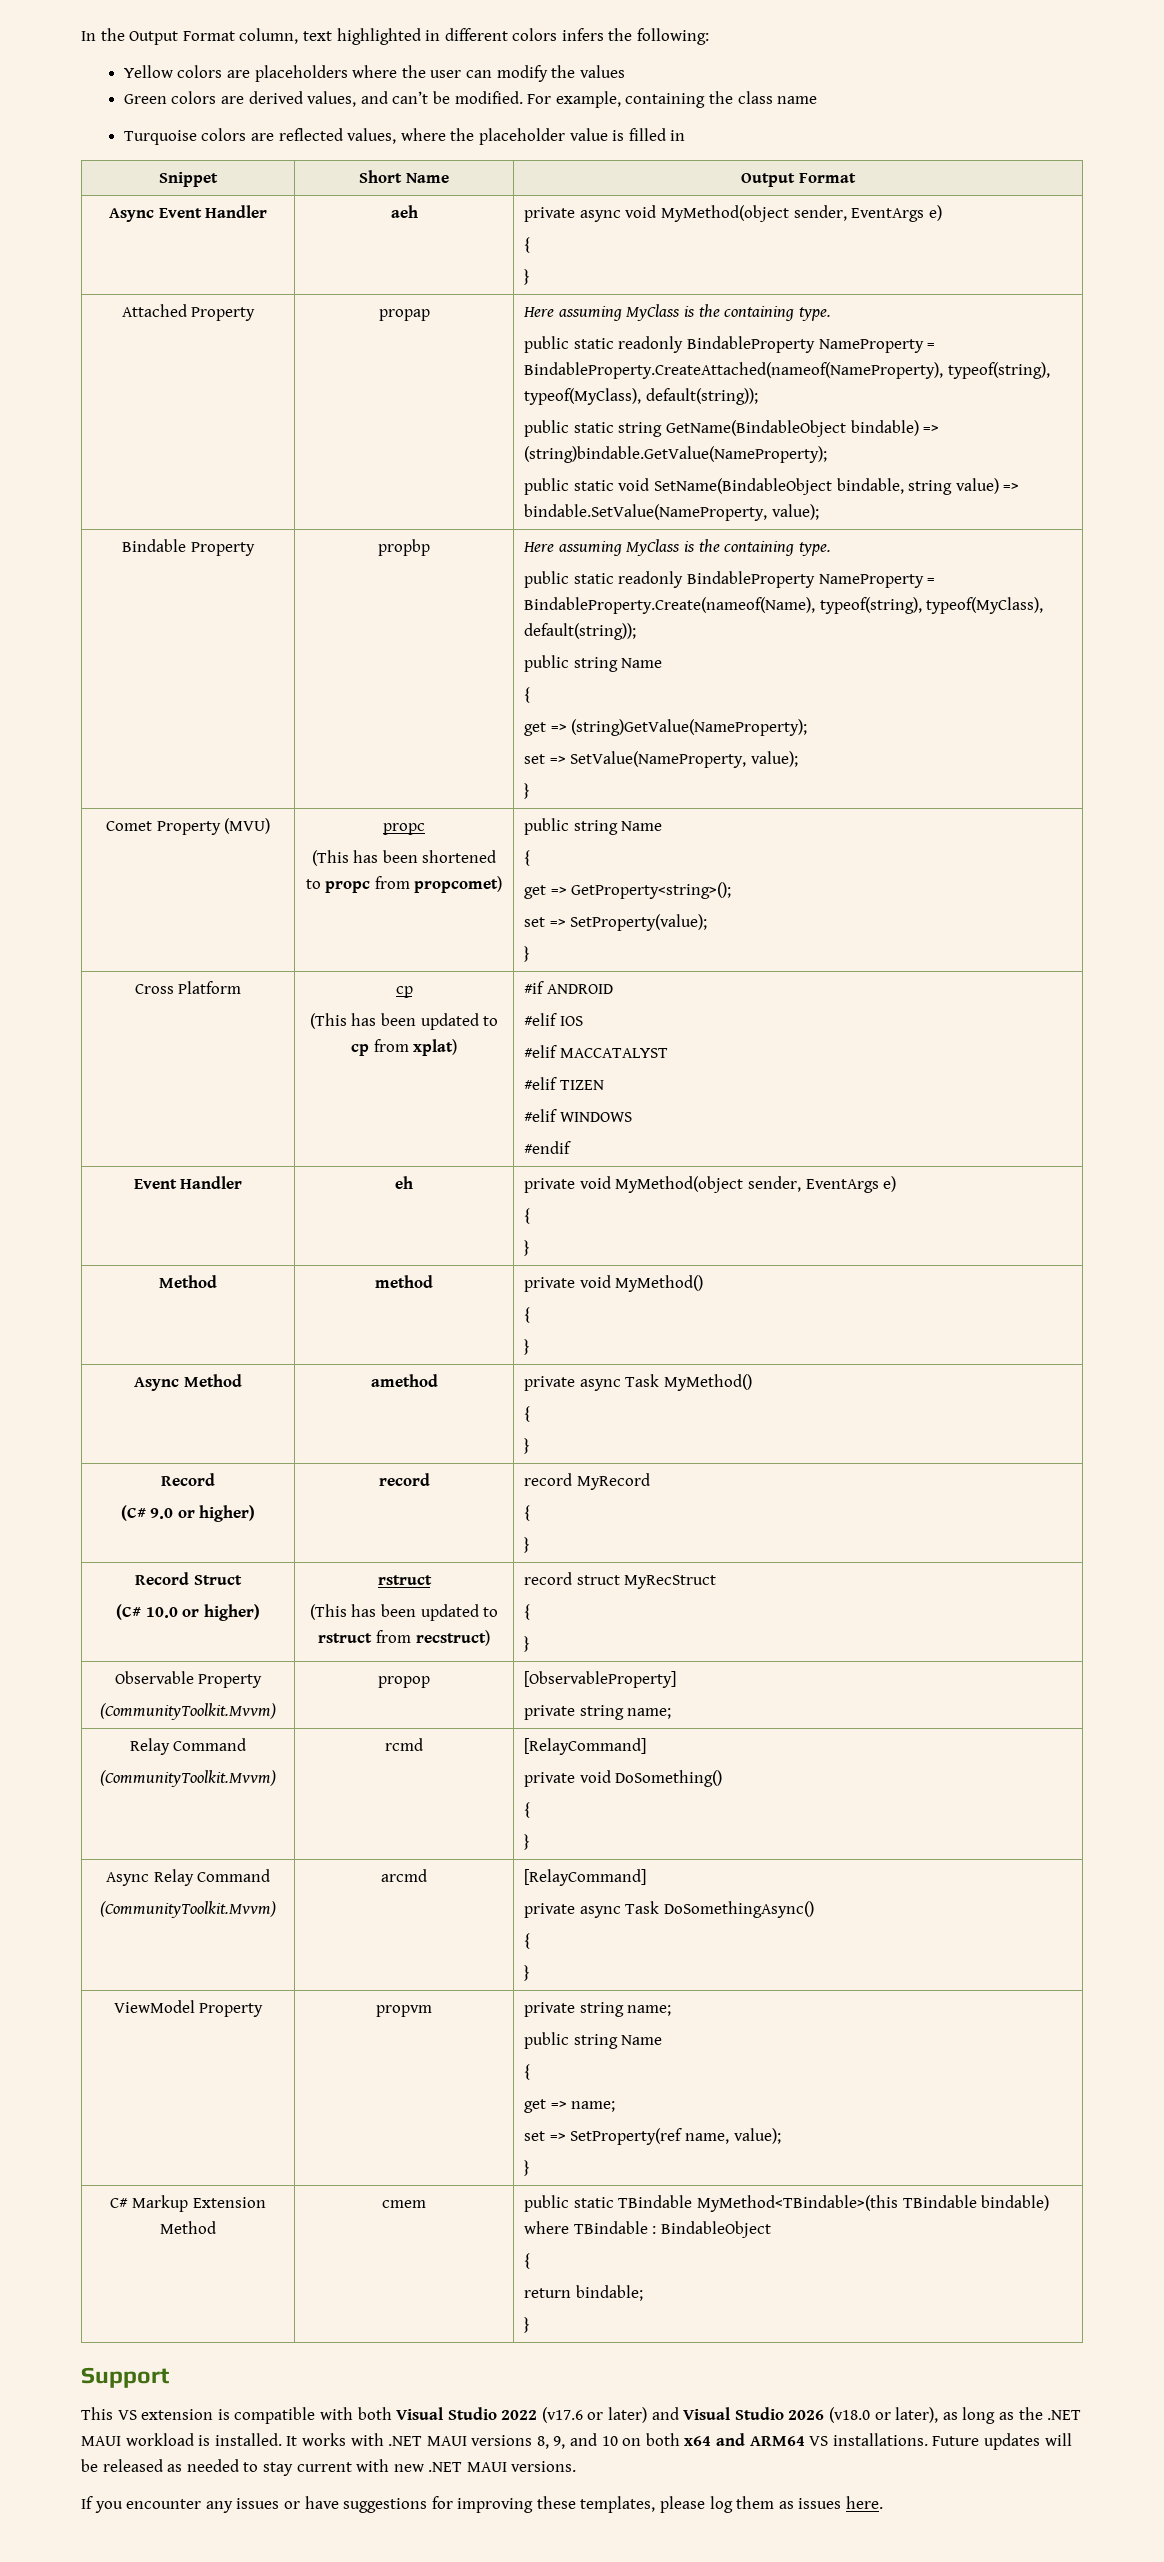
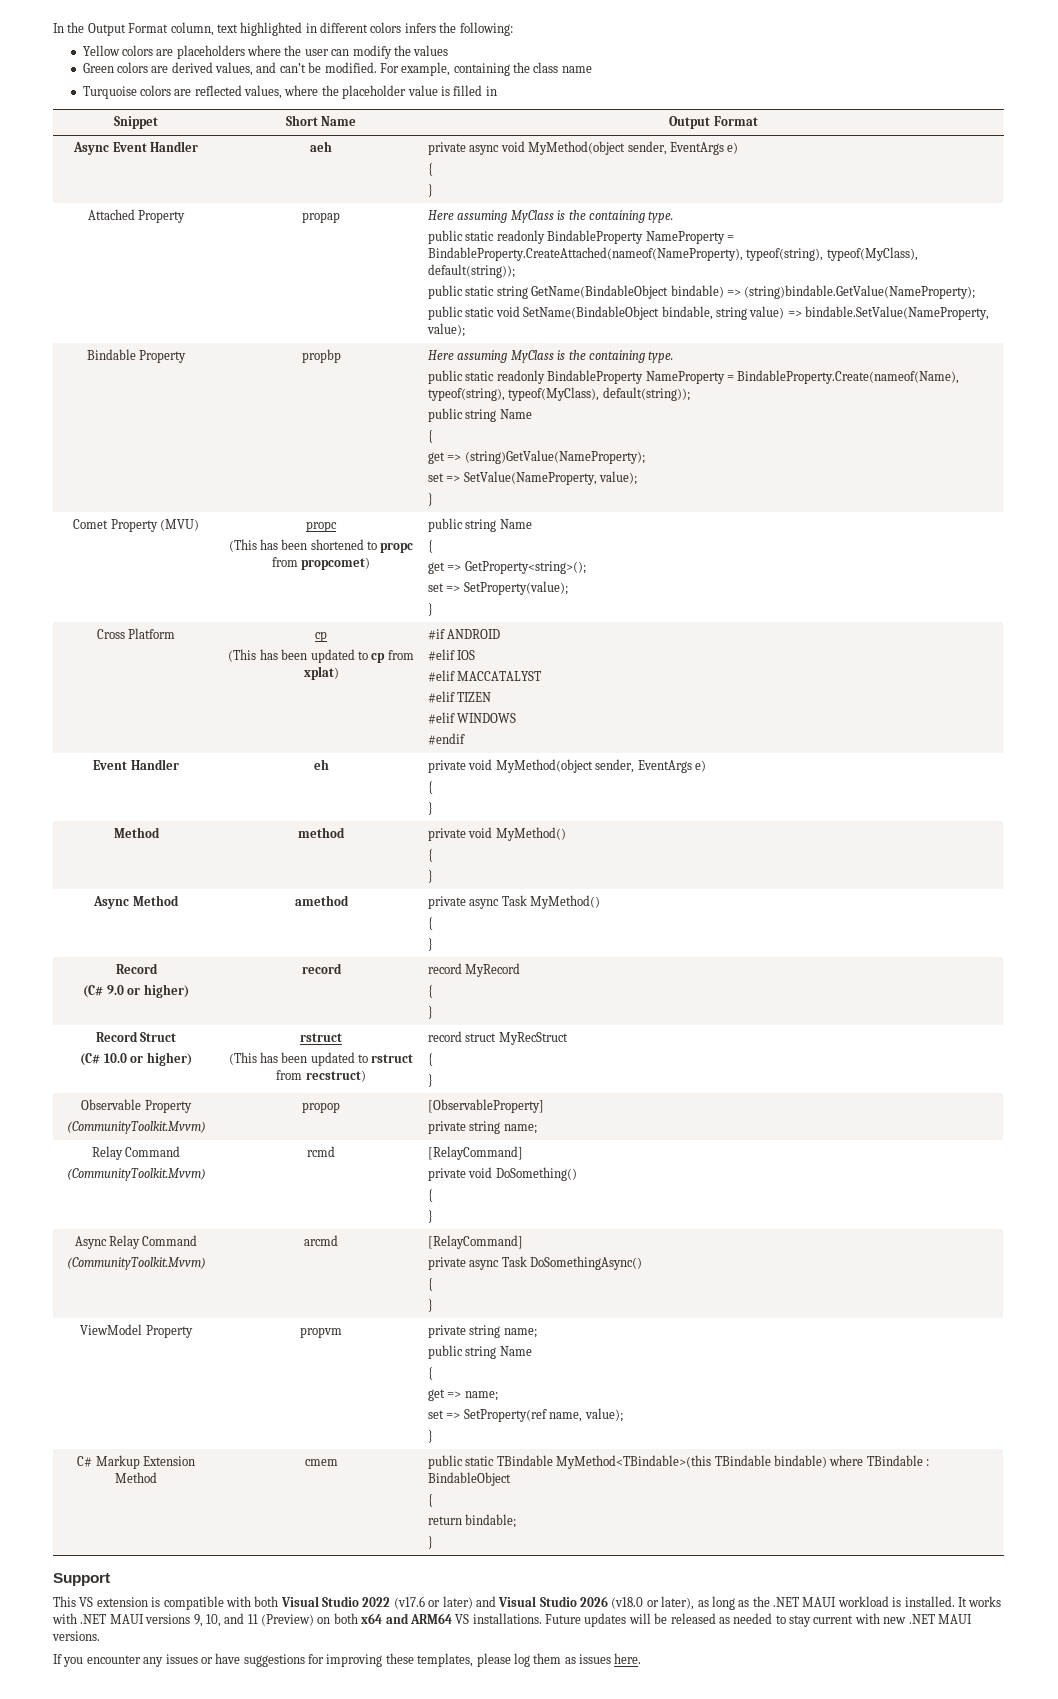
- It works with .NET MAUI versions 8, 9, and 10 on both x64 and ARM64 VS installations.
+ It works with .NET MAUI versions 9, 10, and 11 (Preview) on both x64 and ARM64 VS installations.

